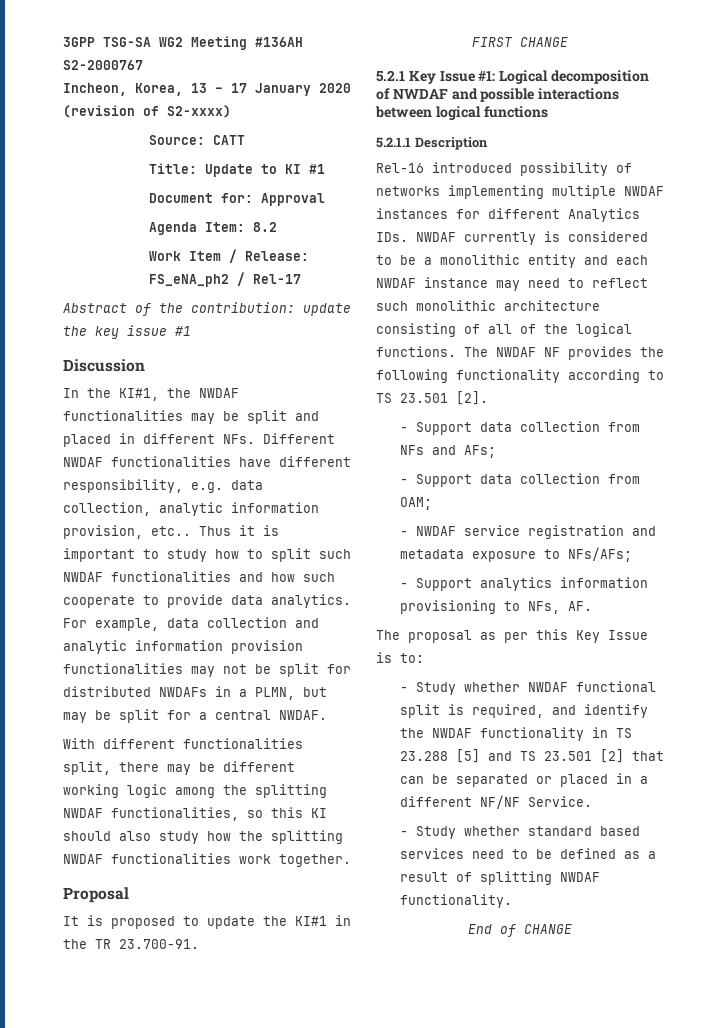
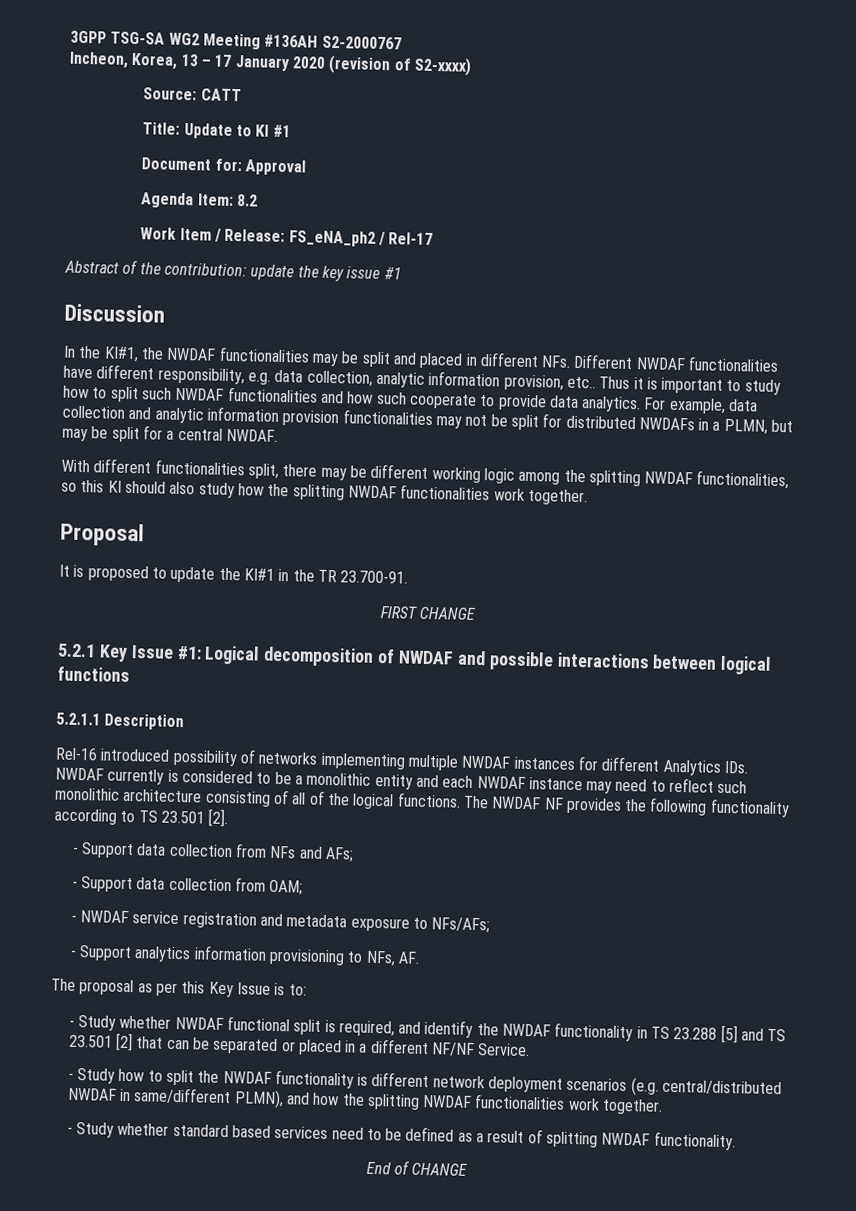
+ - Study how to split the NWDAF functionality is different network deployment scenarios (e.g. central/distributed NWDAF in same/different PLMN), and how the splitting NWDAF functionalities work together.

